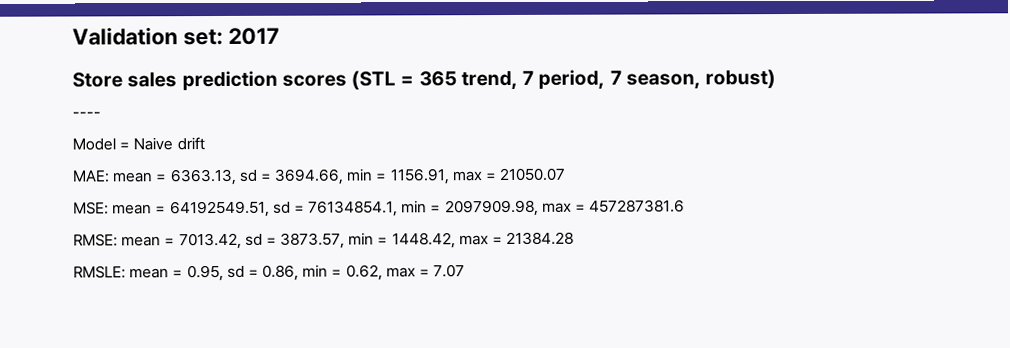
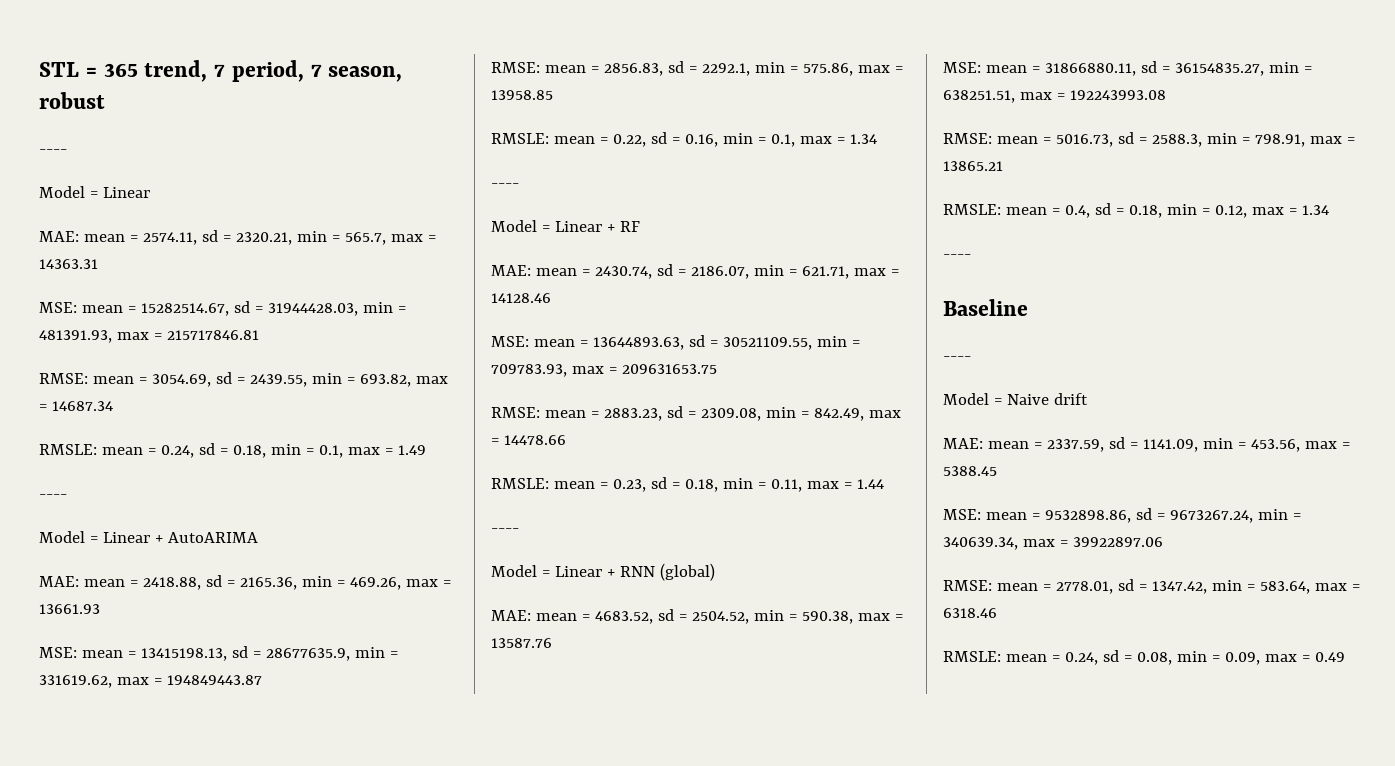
- Validation set: 2017
- Store sales prediction scores (STL = 365 trend, 7 period, 7 season, robust)
+ STL = 365 trend, 7 period, 7 season, robust
+ ----
+ Model = Linear
+ MAE: mean = 2574.11, sd = 2320.21, min = 565.7, max = 14363.31
+ MSE: mean = 15282514.67, sd = 31944428.03, min = 481391.93, max = 215717846.81
+ RMSE: mean = 3054.69, sd = 2439.55, min = 693.82, max = 14687.34
+ RMSLE: mean = 0.24, sd = 0.18, min = 0.1, max = 1.49
+ ----
+ Model = Linear + AutoARIMA
+ MAE: mean = 2418.88, sd = 2165.36, min = 469.26, max = 13661.93
+ MSE: mean = 13415198.13, sd = 28677635.9, min = 331619.62, max = 194849443.87
+ RMSE: mean = 2856.83, sd = 2292.1, min = 575.86, max = 13958.85
+ RMSLE: mean = 0.22, sd = 0.16, min = 0.1, max = 1.34
+ ----
+ Model = Linear + RF
+ MAE: mean = 2430.74, sd = 2186.07, min = 621.71, max = 14128.46
+ MSE: mean = 13644893.63, sd = 30521109.55, min = 709783.93, max = 209631653.75
+ RMSE: mean = 2883.23, sd = 2309.08, min = 842.49, max = 14478.66
+ RMSLE: mean = 0.23, sd = 0.18, min = 0.11, max = 1.44
+ ----
+ Model = Linear + RNN (global)
+ MAE: mean = 4683.52, sd = 2504.52, min = 590.38, max = 13587.76
+ MSE: mean = 31866880.11, sd = 36154835.27, min = 638251.51, max = 192243993.08
+ RMSE: mean = 5016.73, sd = 2588.3, min = 798.91, max = 13865.21
+ RMSLE: mean = 0.4, sd = 0.18, min = 0.12, max = 1.34
+ ----
+ Baseline
- MAE: mean = 6363.13, sd = 3694.66, min = 1156.91, max = 21050.07
- MSE: mean = 64192549.51, sd = 76134854.1, min = 2097909.98, max = 457287381.6
- RMSE: mean = 7013.42, sd = 3873.57, min = 1448.42, max = 21384.28
- RMSLE: mean = 0.95, sd = 0.86, min = 0.62, max = 7.07
+ MAE: mean = 2337.59, sd = 1141.09, min = 453.56, max = 5388.45
+ MSE: mean = 9532898.86, sd = 9673267.24, min = 340639.34, max = 39922897.06
+ RMSE: mean = 2778.01, sd = 1347.42, min = 583.64, max = 6318.46
+ RMSLE: mean = 0.24, sd = 0.08, min = 0.09, max = 0.49

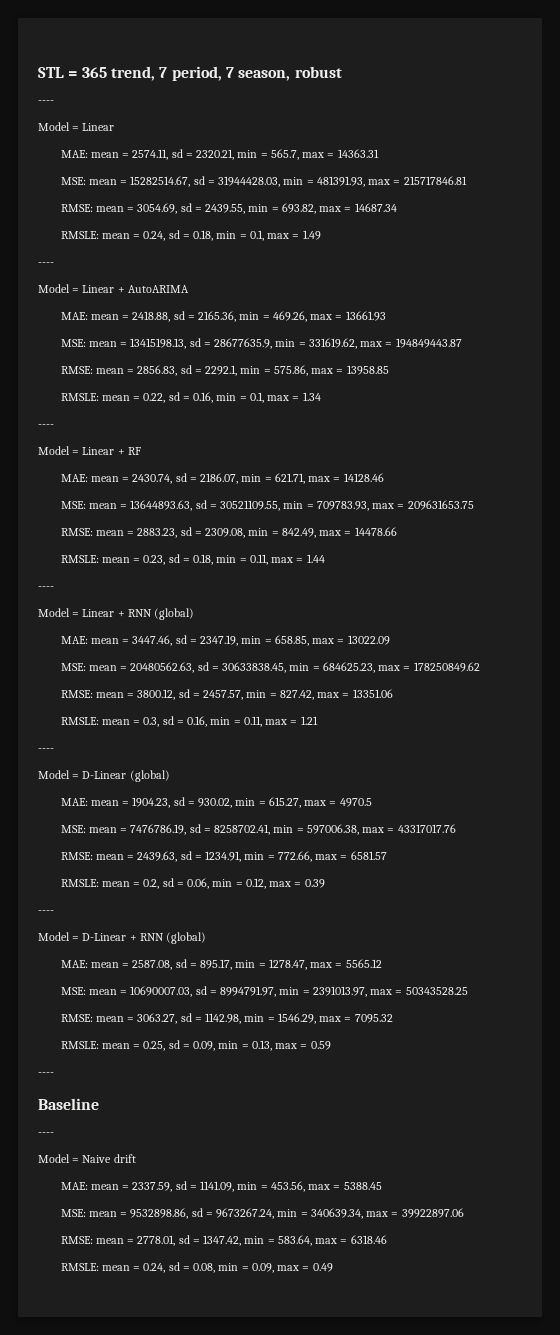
- MAE: mean = 4683.52, sd = 2504.52, min = 590.38, max = 13587.76
- MSE: mean = 31866880.11, sd = 36154835.27, min = 638251.51, max = 192243993.08
- RMSE: mean = 5016.73, sd = 2588.3, min = 798.91, max = 13865.21
- RMSLE: mean = 0.4, sd = 0.18, min = 0.12, max = 1.34
+ MAE: mean = 3447.46, sd = 2347.19, min = 658.85, max = 13022.09
+ MSE: mean = 20480562.63, sd = 30633838.45, min = 684625.23, max = 178250849.62
+ RMSE: mean = 3800.12, sd = 2457.57, min = 827.42, max = 13351.06
+ RMSLE: mean = 0.3, sd = 0.16, min = 0.11, max = 1.21
+ ----
+ Model = D-Linear (global)
+ MAE: mean = 1904.23, sd = 930.02, min = 615.27, max = 4970.5
+ MSE: mean = 7476786.19, sd = 8258702.41, min = 597006.38, max = 43317017.76
+ RMSE: mean = 2439.63, sd = 1234.91, min = 772.66, max = 6581.57
+ RMSLE: mean = 0.2, sd = 0.06, min = 0.12, max = 0.39
+ ----
+ Model = D-Linear + RNN (global)
+ MAE: mean = 2587.08, sd = 895.17, min = 1278.47, max = 5565.12
+ MSE: mean = 10690007.03, sd = 8994791.97, min = 2391013.97, max = 50343528.25
+ RMSE: mean = 3063.27, sd = 1142.98, min = 1546.29, max = 7095.32
+ RMSLE: mean = 0.25, sd = 0.09, min = 0.13, max = 0.59

